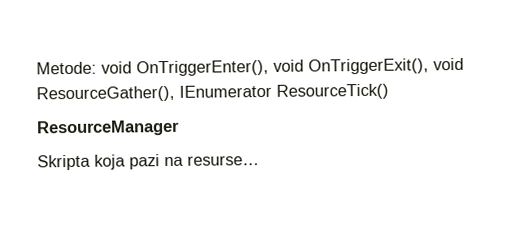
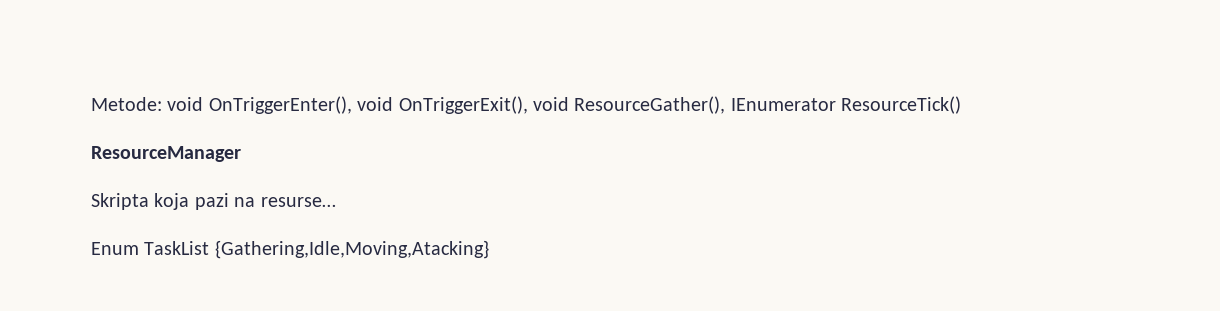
+ Enum TaskList {Gathering,Idle,Moving,Atacking}

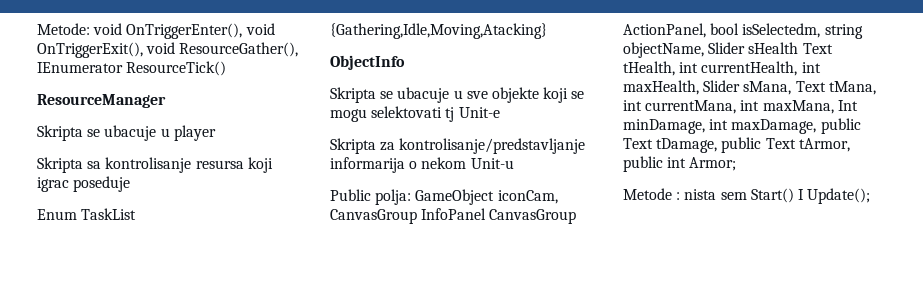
- Skripta koja pazi na resurse…
+ Skripta se ubacuje u player
+ Skripta sa kontrolisanje resursa koji igrac poseduje
  Enum TaskList {Gathering,Idle,Moving,Atacking}
+ ObjectInfo
+ Skripta se ubacuje u sve objekte koji se mogu selektovati tj Unit-e
+ Skripta za kontrolisanje/predstavljanje informarija o nekom Unit-u
+ Public polja: GameObject iconCam, CanvasGroup InfoPanel CanvasGroup ActionPanel, bool isSelectedm, string objectName, Slider sHealth Text tHealth, int currentHealth, int maxHealth, Slider sMana, Text tMana, int currentMana, int maxMana, Int minDamage, int maxDamage, public Text tDamage, public Text tArmor, public int Armor;
+ Metode : nista sem Start() I Update();

